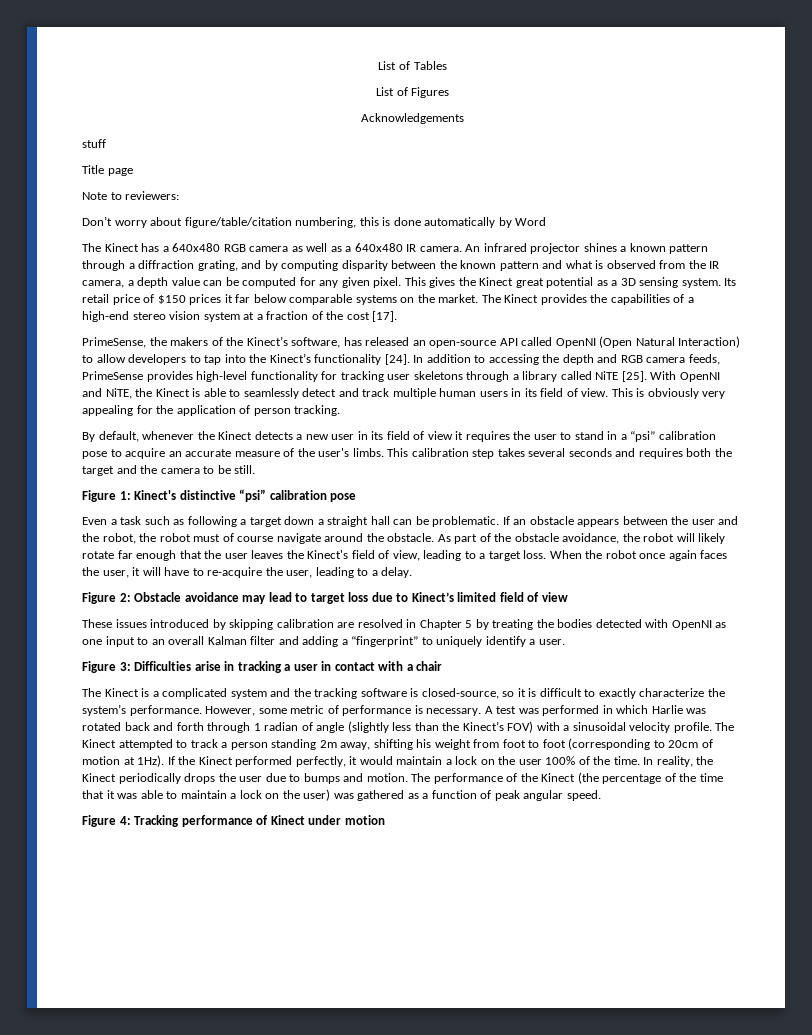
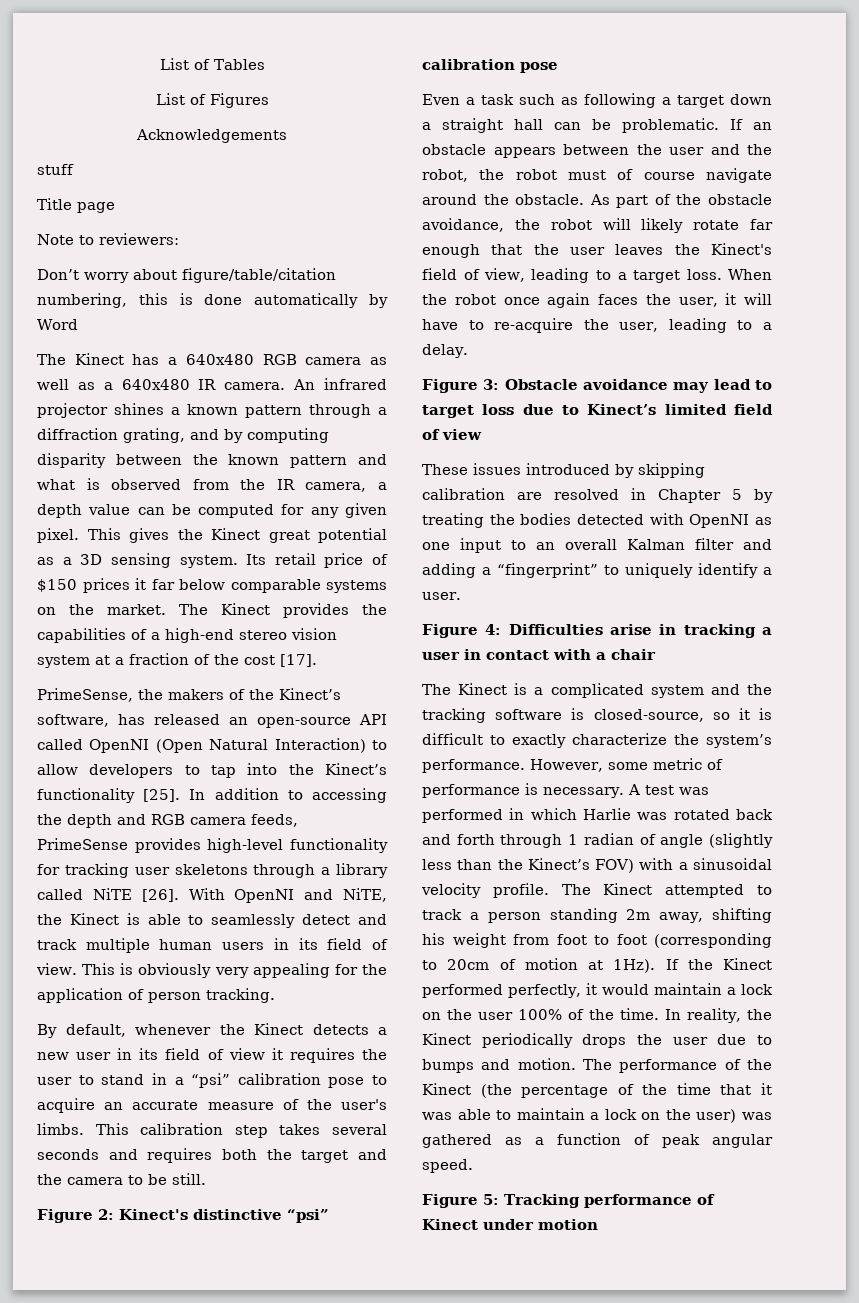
- PrimeSense, the makers of the Kinect’s software, has released an open-source API called OpenNI (Open Natural Interaction) to allow developers to tap into the Kinect’s functionality [24].
+ PrimeSense, the makers of the Kinect’s software, has released an open-source API called OpenNI (Open Natural Interaction) to allow developers to tap into the Kinect’s functionality [25].
- In addition to accessing the depth and RGB camera feeds, PrimeSense provides high-level functionality for tracking user skeletons through a library called NiTE [25].
+ In addition to accessing the depth and RGB camera feeds, PrimeSense provides high-level functionality for tracking user skeletons through a library called NiTE [26].
- Figure 1: Kinect's distinctive “psi” calibration pose
+ Figure 2: Kinect's distinctive “psi” calibration pose
- Figure 2: Obstacle avoidance may lead to target loss due to Kinect’s limited field of view
+ Figure 3: Obstacle avoidance may lead to target loss due to Kinect’s limited field of view
- Figure 3: Difficulties arise in tracking a user in contact with a chair
+ Figure 4: Difficulties arise in tracking a user in contact with a chair
- Figure 4: Tracking performance of Kinect under motion
+ Figure 5: Tracking performance of Kinect under motion

